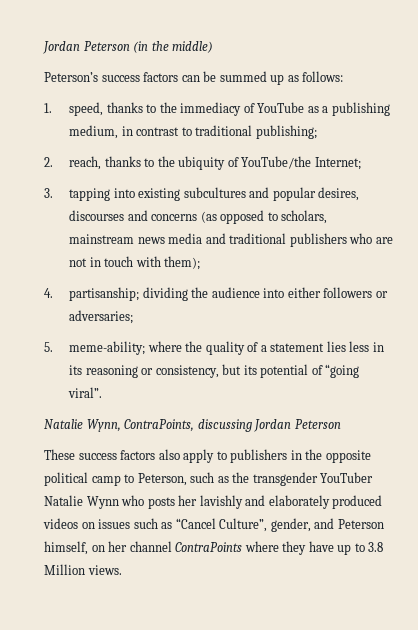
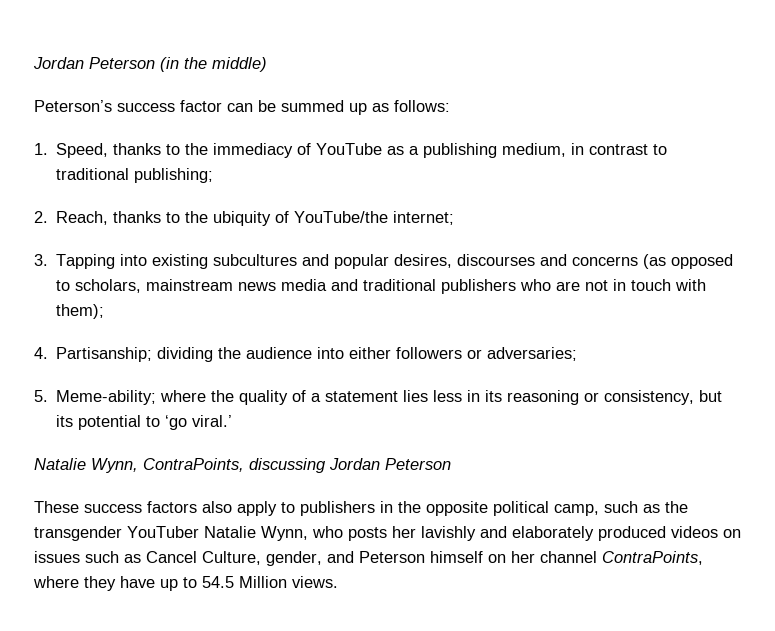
- Peterson’s success factors can be summed up as follows:
+ Peterson’s success factor can be summed up as follows:
- 1. speed, thanks to the immediacy of YouTube as a publishing medium, in contrast to traditional publishing;
+ 1. Speed, thanks to the immediacy of YouTube as a publishing medium, in contrast to traditional publishing;
- 2. reach, thanks to the ubiquity of YouTube/the Internet;
+ 2. Reach, thanks to the ubiquity of YouTube/the internet;
- 3. tapping into existing subcultures and popular desires, discourses and concerns (as opposed to scholars, mainstream news media and traditional publishers who are not in touch with them);
+ 3. Tapping into existing subcultures and popular desires, discourses and concerns (as opposed to scholars, mainstream news media and traditional publishers who are not in touch with them);
- 4. partisanship; dividing the audience into either followers or adversaries;
+ 4. Partisanship; dividing the audience into either followers or adversaries;
- 5. meme-ability; where the quality of a statement lies less in its reasoning or consistency, but its potential of “going viral”.
+ 5. Meme-ability; where the quality of a statement lies less in its reasoning or consistency, but its potential to ‘go viral.’
- These success factors also apply to publishers in the opposite political camp to Peterson, such as the transgender YouTuber Natalie Wynn who posts her lavishly and elaborately produced videos on issues such as “Cancel Culture”, gender, and Peterson himself, on her channel ContraPoints where they have up to 3.8 Million views.
+ These success factors also apply to publishers in the opposite political camp, such as the transgender YouTuber Natalie Wynn, who posts her lavishly and elaborately produced videos on issues such as Cancel Culture, gender, and Peterson himself on her channel ContraPoints, where they have up to 54.5 Million views.

